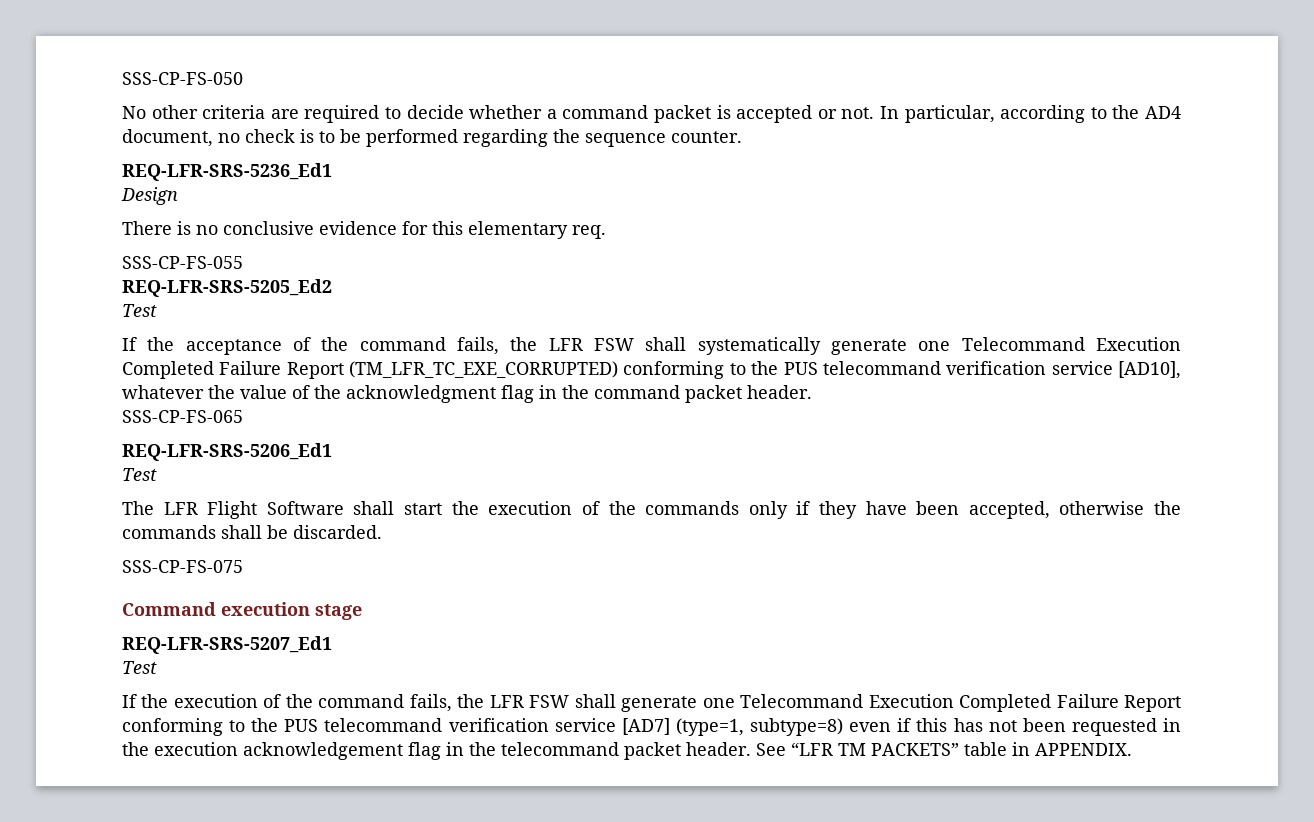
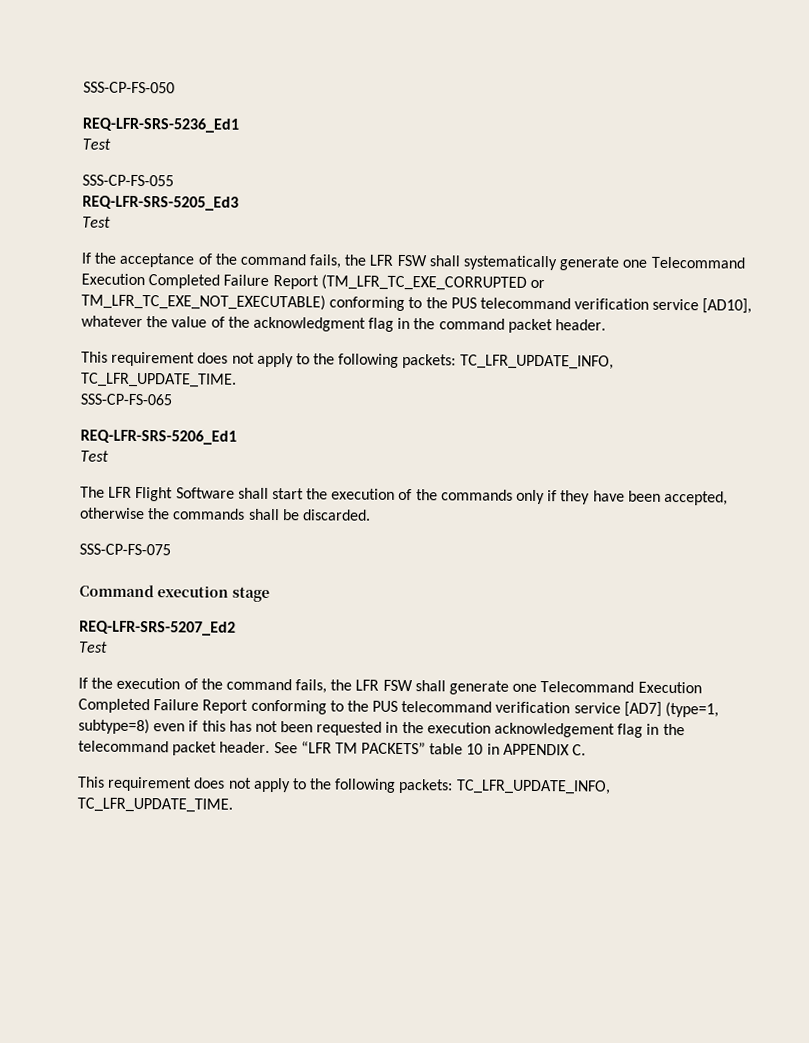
- No other criteria are required to decide whether a command packet is accepted or not. In particular, according to the AD4 document, no check is to be performed regarding the sequence counter.
  REQ-LFR-SRS-5236_Ed1
- Design
- There is no conclusive evidence for this elementary req.
+ Test
- REQ-LFR-SRS-5205_Ed2
+ REQ-LFR-SRS-5205_Ed3
- If the acceptance of the command fails, the LFR FSW shall systematically generate one Telecommand Execution Completed Failure Report (TM_LFR_TC_EXE_CORRUPTED) conforming to the PUS telecommand verification service [AD10], whatever the value of the acknowledgment flag in the command packet header.
+ If the acceptance of the command fails, the LFR FSW shall systematically generate one Telecommand Execution Completed Failure Report (TM_LFR_TC_EXE_CORRUPTED or TM_LFR_TC_EXE_NOT_EXECUTABLE) conforming to the PUS telecommand verification service [AD10], whatever the value of the acknowledgment flag in the command packet header.
+ This requirement does not apply to the following packets: TC_LFR_UPDATE_INFO, TC_LFR_UPDATE_TIME.
- REQ-LFR-SRS-5207_Ed1
+ REQ-LFR-SRS-5207_Ed2
- See “LFR TM PACKETS” table in APPENDIX.
+ See “LFR TM PACKETS” table 10 in APPENDIX C.
+ This requirement does not apply to the following packets: TC_LFR_UPDATE_INFO, TC_LFR_UPDATE_TIME.

